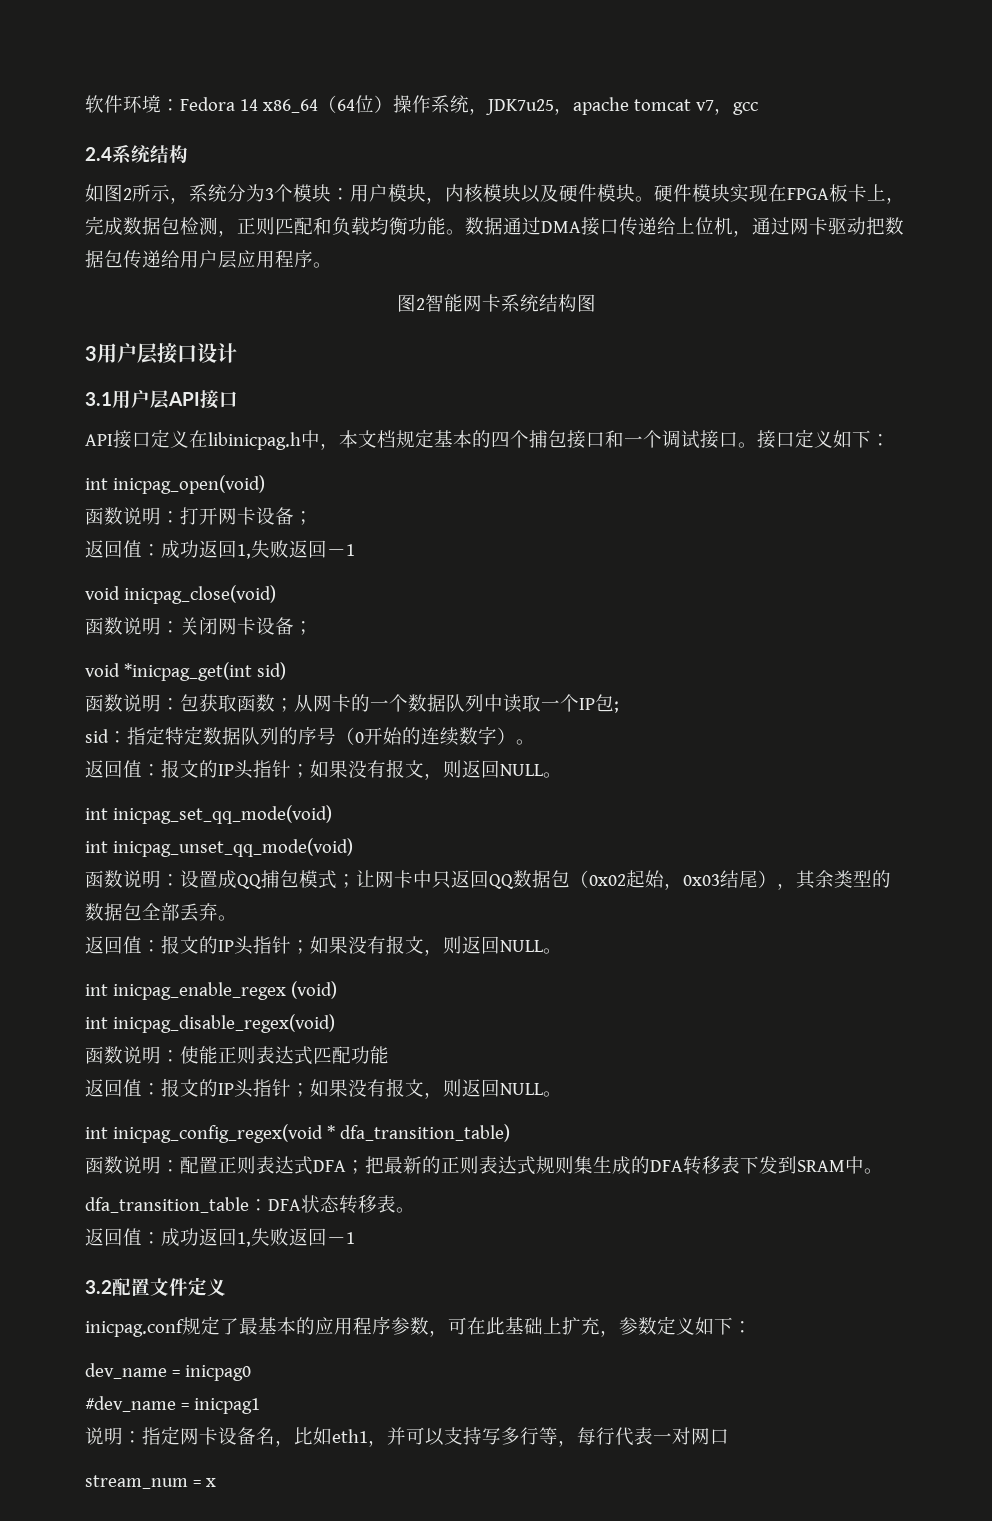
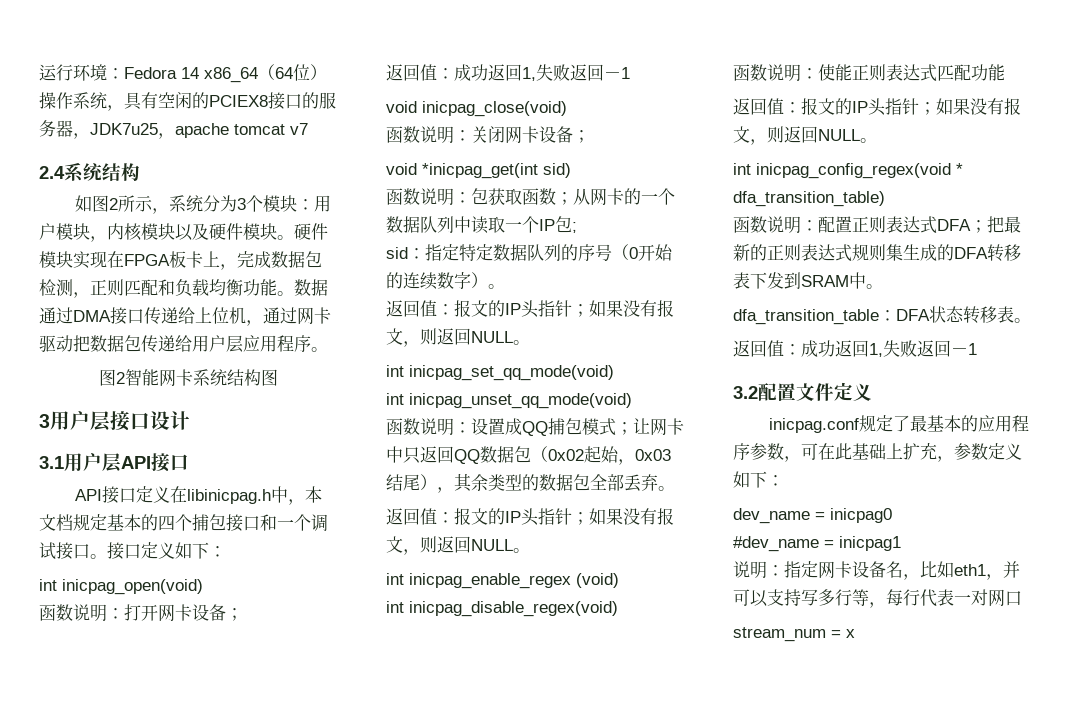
- 软件环境：Fedora 14 x86_64（64位）操作系统，JDK7u25，apache tomcat v7，gcc
+ 运行环境：Fedora 14 x86_64（64位）操作系统，具有空闲的PCIEX8接口的服务器，JDK7u25，apache tomcat v7

